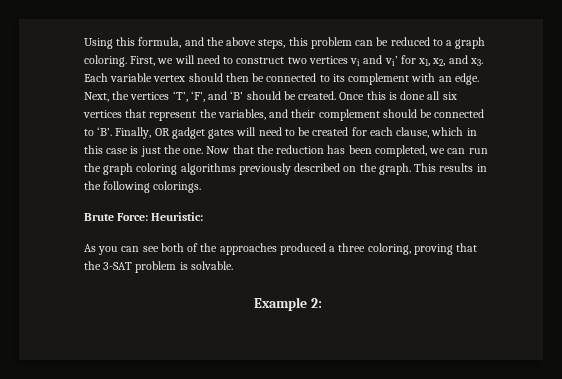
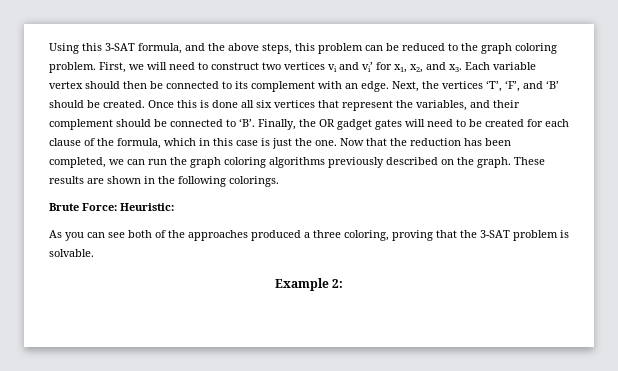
- Using this formula, and the above steps, this problem can be reduced to a graph coloring.
+ Using this 3-SAT formula, and the above steps, this problem can be reduced to the graph coloring problem.
- Once this is done all six vertices that represent the variables, and their complement should be connected to ‘B’. Finally, OR gadget gates will need to be created for each clause, which in this case is just the one.
+ Once this is done all six vertices that represent the variables, and their complement should be connected to ‘B’. Finally, the OR gadget gates will need to be created for each clause of the formula, which in this case is just the one.
- This results in the following colorings.
+ These results are shown in the following colorings.

